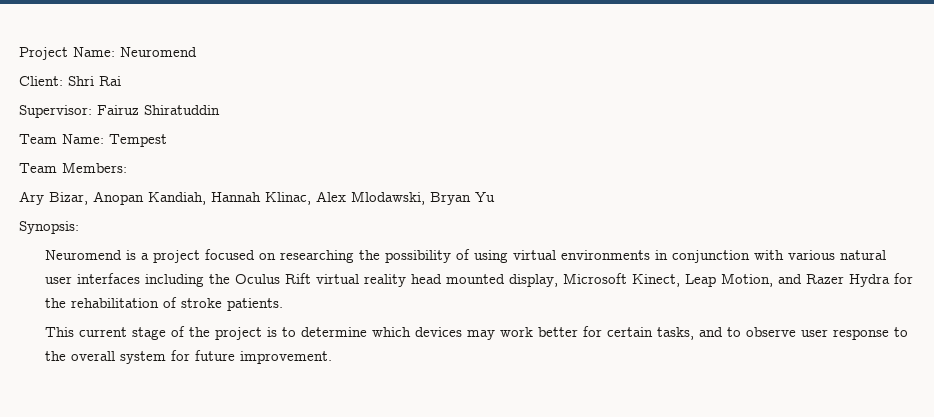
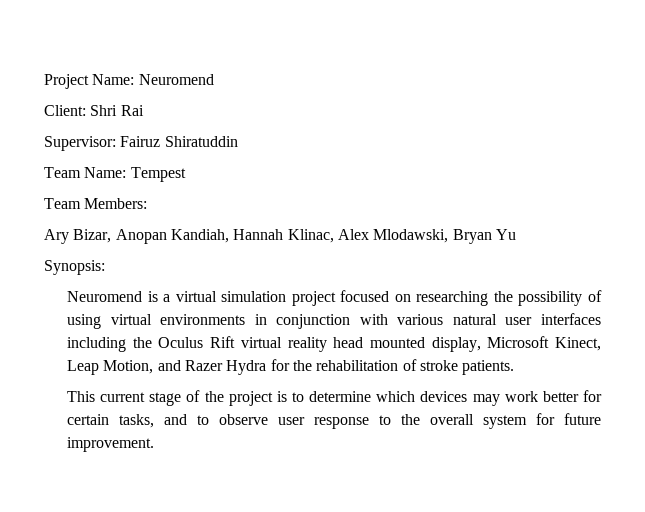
- Neuromend is a project focused on researching the possibility of using virtual environments in conjunction with various natural user interfaces including the Oculus Rift virtual reality head mounted display, Microsoft Kinect, Leap Motion, and Razer Hydra for the rehabilitation of stroke patients.
+ Neuromend is a virtual simulation project focused on researching the possibility of using virtual environments in conjunction with various natural user interfaces including the Oculus Rift virtual reality head mounted display, Microsoft Kinect, Leap Motion, and Razer Hydra for the rehabilitation of stroke patients.

